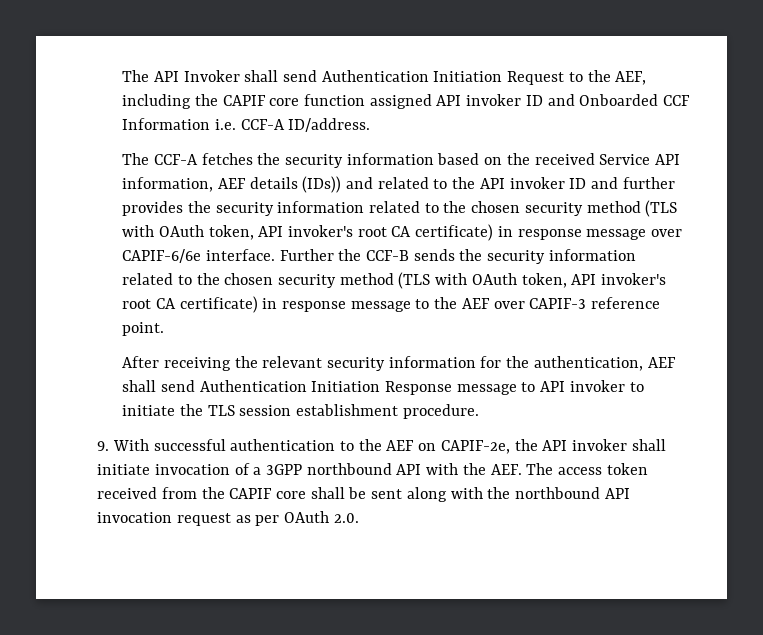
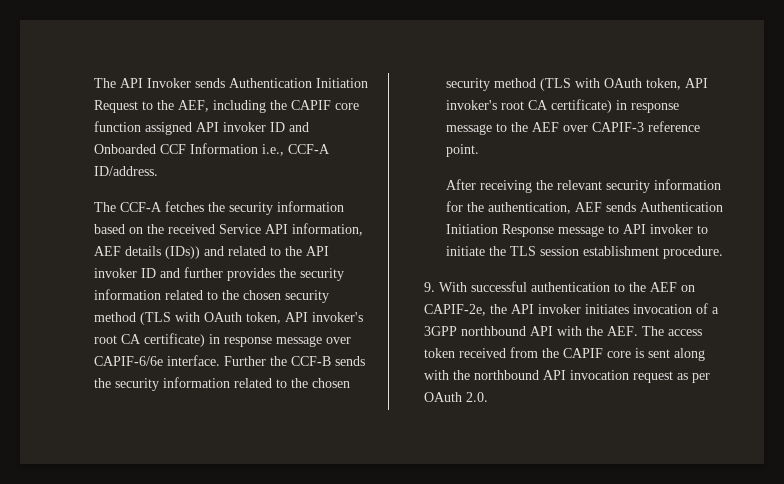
- The API Invoker shall send Authentication Initiation Request to the AEF, including the CAPIF core function assigned API invoker ID and Onboarded CCF Information i.e. CCF-A ID/address.
+ The API Invoker sends Authentication Initiation Request to the AEF, including the CAPIF core function assigned API invoker ID and Onboarded CCF Information i.e., CCF-A ID/address.
- After receiving the relevant security information for the authentication, AEF shall send Authentication Initiation Response message to API invoker to initiate the TLS session establishment procedure.
+ After receiving the relevant security information for the authentication, AEF sends Authentication Initiation Response message to API invoker to initiate the TLS session establishment procedure.
- 9. With successful authentication to the AEF on CAPIF-2e, the API invoker shall initiate invocation of a 3GPP northbound API with the AEF. The access token received from the CAPIF core shall be sent along with the northbound API invocation request as per OAuth 2.0.
+ 9. With successful authentication to the AEF on CAPIF-2e, the API invoker initiates invocation of a 3GPP northbound API with the AEF. The access token received from the CAPIF core is sent along with the northbound API invocation request as per OAuth 2.0.

